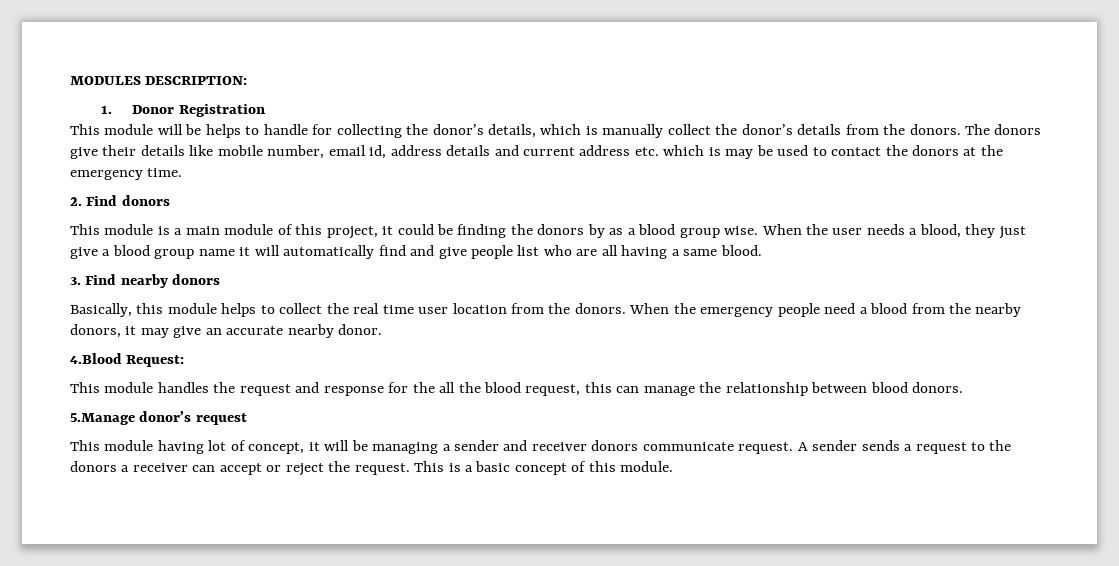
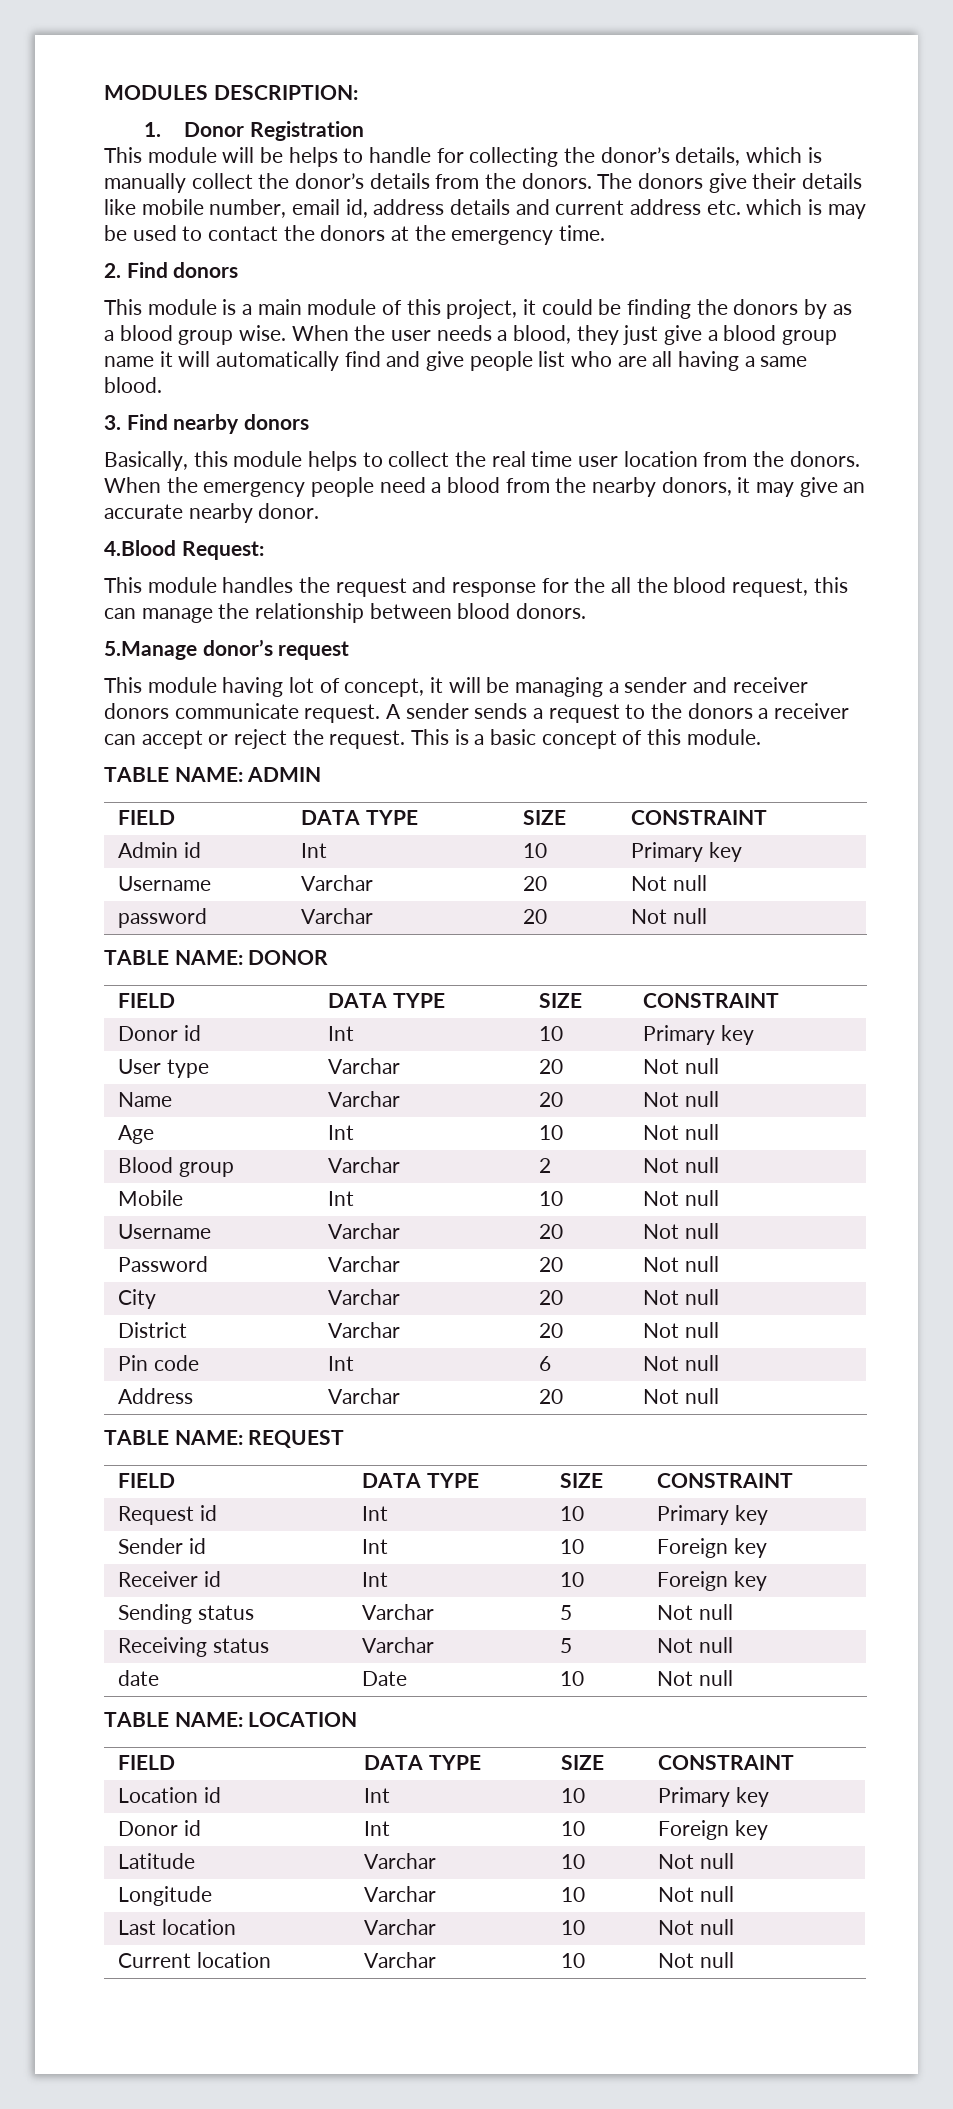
+ TABLE NAME: ADMIN
+ FIELD | DATA TYPE | SIZE | CONSTRAINT
+ Admin id | Int | 10 | Primary key
+ Username | Varchar | 20 | Not null
+ password | Varchar | 20 | Not null
+ TABLE NAME: DONOR
+ FIELD | DATA TYPE | SIZE | CONSTRAINT
+ Donor id | Int | 10 | Primary key
+ User type | Varchar | 20 | Not null
+ Name | Varchar | 20 | Not null
+ Age | Int | 10 | Not null
+ Blood group | Varchar | 2 | Not null
+ Mobile | Int | 10 | Not null
+ Username | Varchar | 20 | Not null
+ Password | Varchar | 20 | Not null
+ City | Varchar | 20 | Not null
+ District | Varchar | 20 | Not null
+ Pin code | Int | 6 | Not null
+ Address | Varchar | 20 | Not null
+ TABLE NAME: REQUEST
+ FIELD | DATA TYPE | SIZE | CONSTRAINT
+ Request id | Int | 10 | Primary key
+ Sender id | Int | 10 | Foreign key
+ Receiver id | Int | 10 | Foreign key
+ Sending status | Varchar | 5 | Not null
+ Receiving status | Varchar | 5 | Not null
+ date | Date | 10 | Not null
+ TABLE NAME: LOCATION
+ FIELD | DATA TYPE | SIZE | CONSTRAINT
+ Location id | Int | 10 | Primary key
+ Donor id | Int | 10 | Foreign key
+ Latitude | Varchar | 10 | Not null
+ Longitude | Varchar | 10 | Not null
+ Last location | Varchar | 10 | Not null
+ Current location | Varchar | 10 | Not null

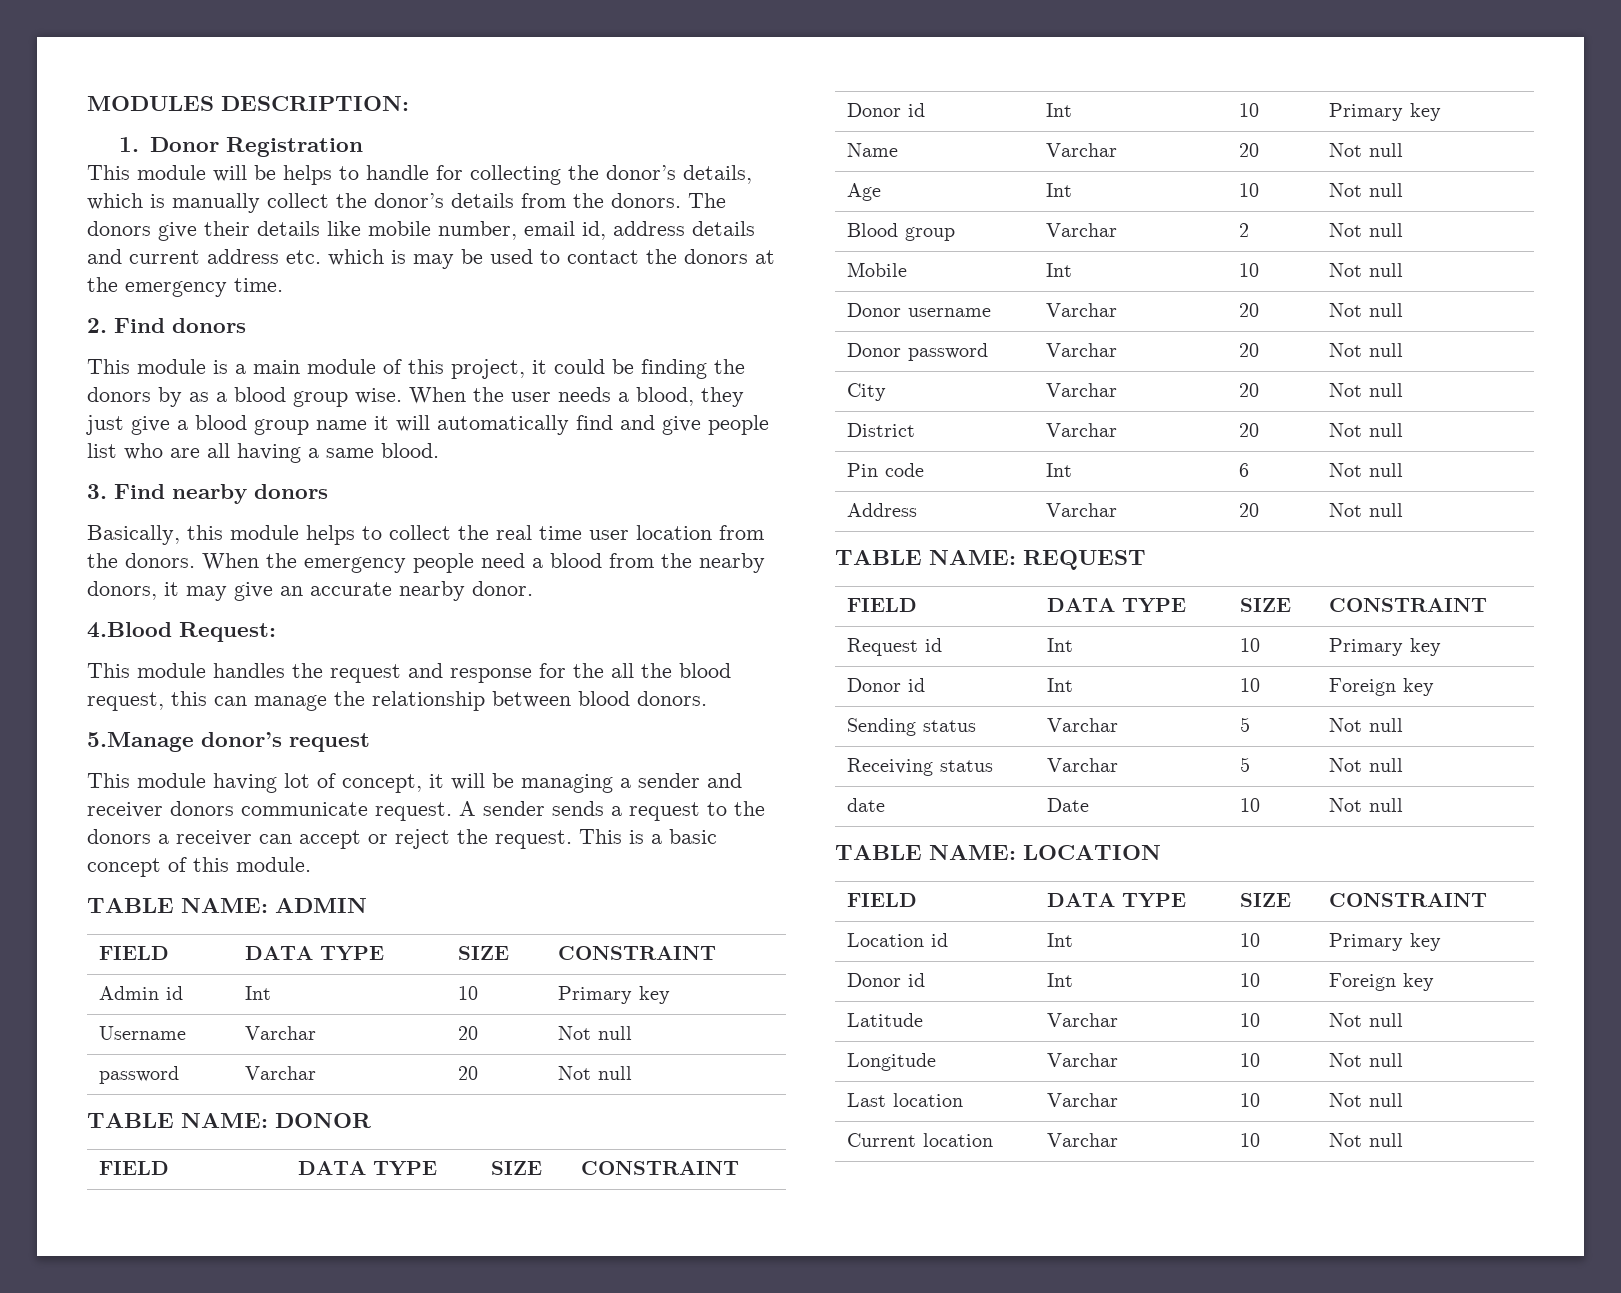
- User type | Varchar | 20 | Not null
  Mobile | Int | 10 | Not null
- Username | Varchar | 20 | Not null
- Password | Varchar | 20 | Not null
+ Donor username | Varchar | 20 | Not null
+ Donor password | Varchar | 20 | Not null
  Request id | Int | 10 | Primary key
- Sender id | Int | 10 | Foreign key
- Receiver id | Int | 10 | Foreign key
+ Donor id | Int | 10 | Foreign key

